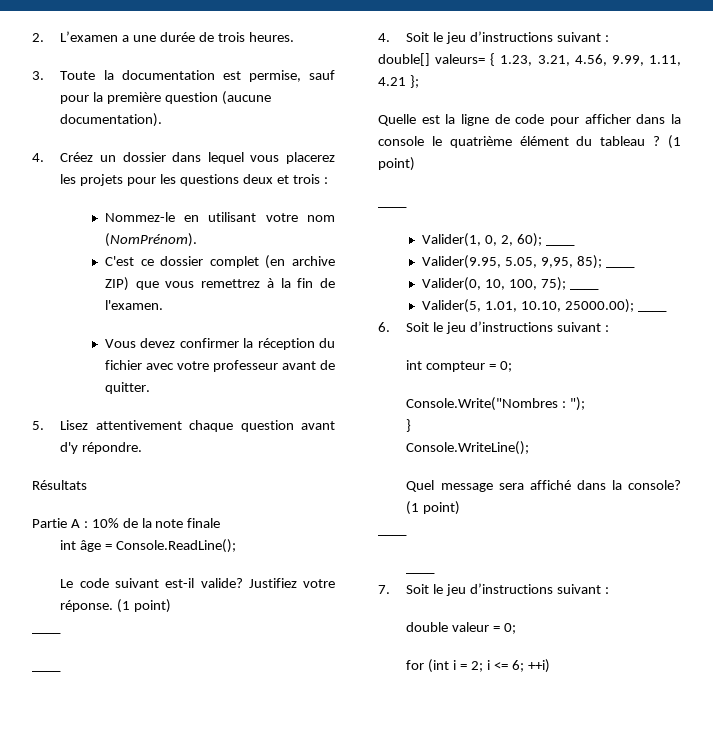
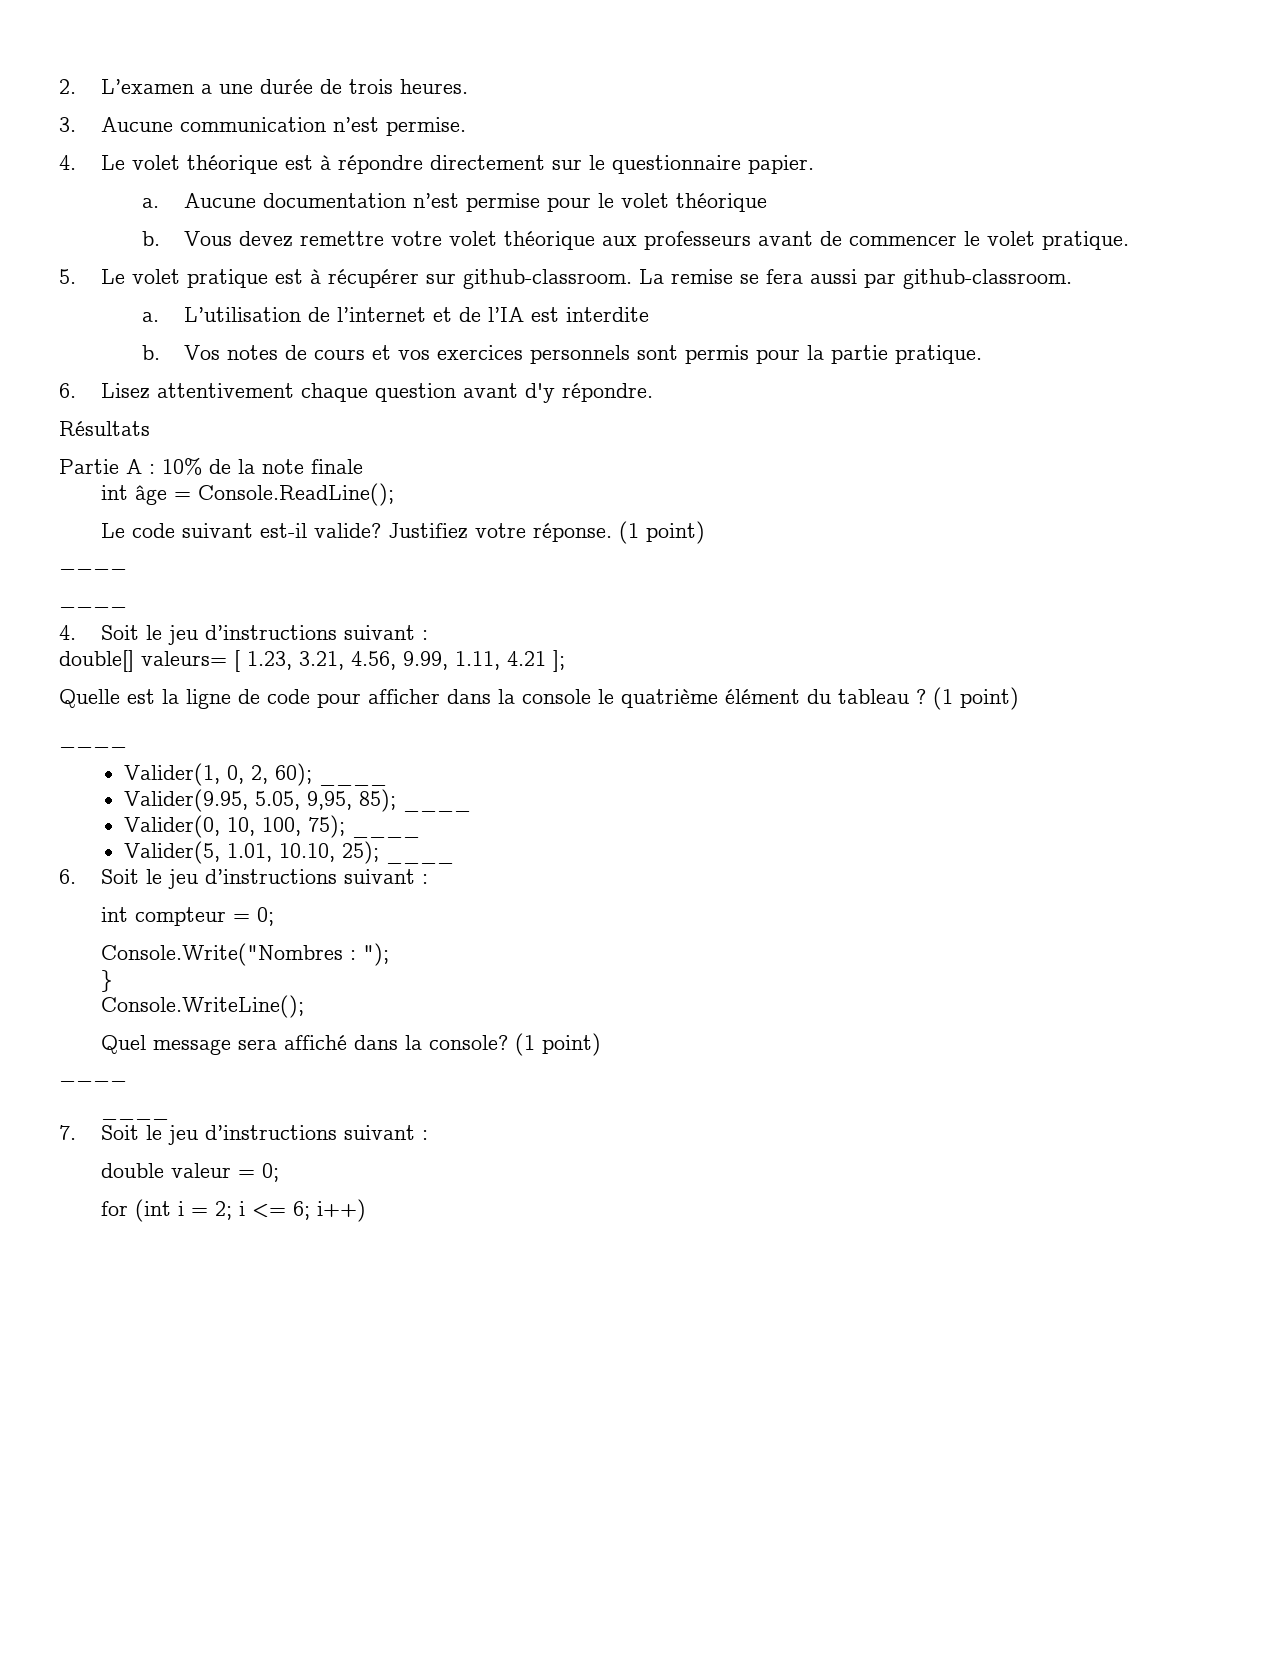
- 3. Toute la documentation est permise, sauf pour la première question (aucune documentation).
- 4. Créez un dossier dans lequel vous placerez les projets pour les questions deux et trois :
- Nommez-le en utilisant votre nom (NomPrénom).
- C'est ce dossier complet (en archive ZIP) que vous remettrez à la fin de l'examen.
- Vous devez confirmer la réception du fichier avec votre professeur avant de quitter.
- 5. Lisez attentivement chaque question avant d'y répondre.
+ 3. Aucune communication n’est permise.
+ 4. Le volet théorique est à répondre directement sur le questionnaire papier.
+ a. Aucune documentation n’est permise pour le volet théorique
+ b. Vous devez remettre votre volet théorique aux professeurs avant de commencer le volet pratique.
+ 5. Le volet pratique est à récupérer sur github-classroom. La remise se fera aussi par github-classroom.
+ a. L’utilisation de l’internet et de l’IA est interdite
+ b. Vos notes de cours et vos exercices personnels sont permis pour la partie pratique.
+ 6. Lisez attentivement chaque question avant d'y répondre.
- double[] valeurs= { 1.23, 3.21, 4.56, 9.99, 1.11, 4.21 };
+ double[] valeurs= [ 1.23, 3.21, 4.56, 9.99, 1.11, 4.21 ];
- Valider(5, 1.01, 10.10, 25000.00); ____
+ Valider(5, 1.01, 10.10, 25); ____
- for (int i = 2; i <= 6; ++i)
+ for (int i = 2; i <= 6; i++)

